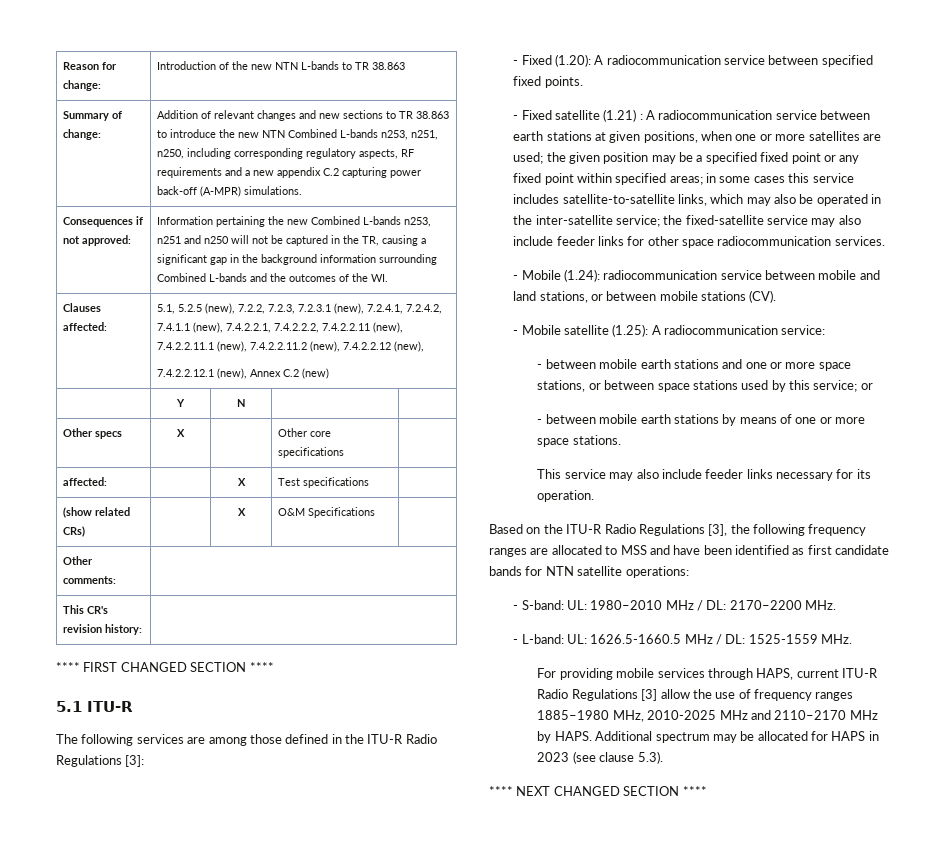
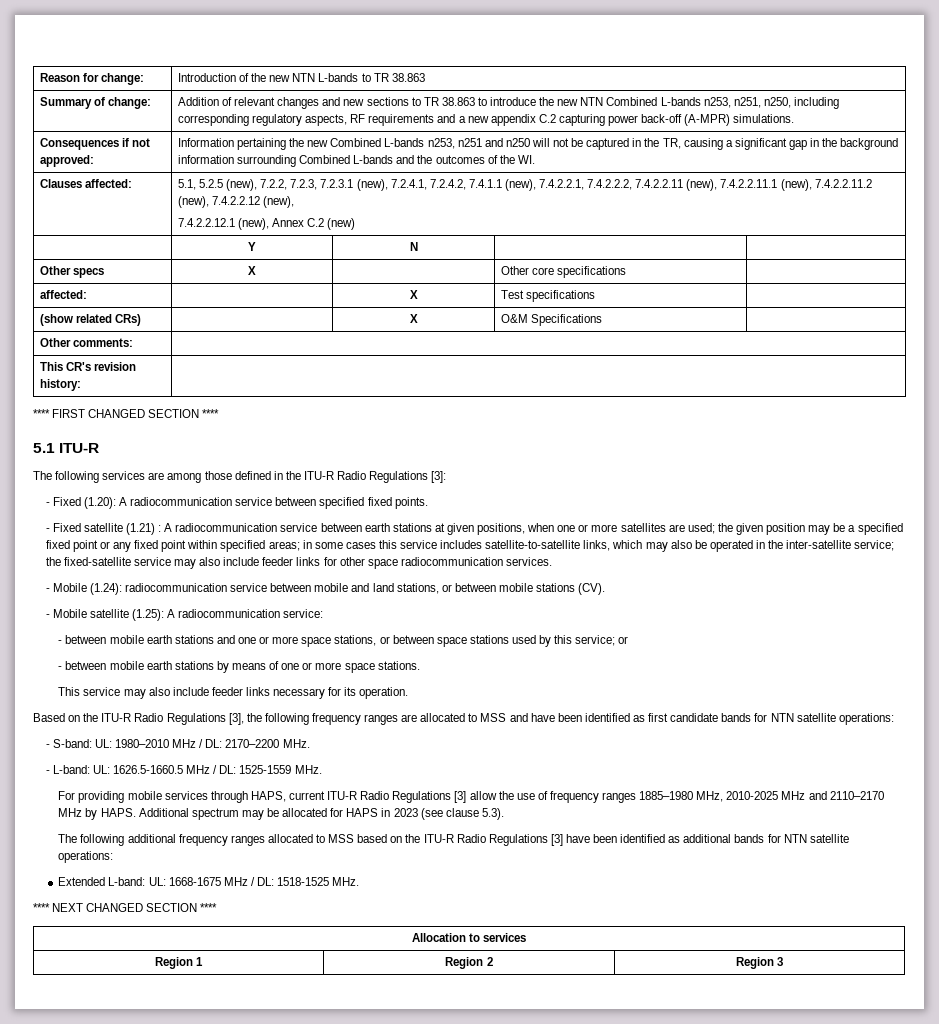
+ The following additional frequency ranges allocated to MSS based on the ITU-R Radio Regulations [3] have been identified as additional bands for NTN satellite operations:
+ Extended L-band: UL: 1668-1675 MHz / DL: 1518-1525 MHz.
+ Allocation to services
+ Region 1 | Region 2 | Region 3

